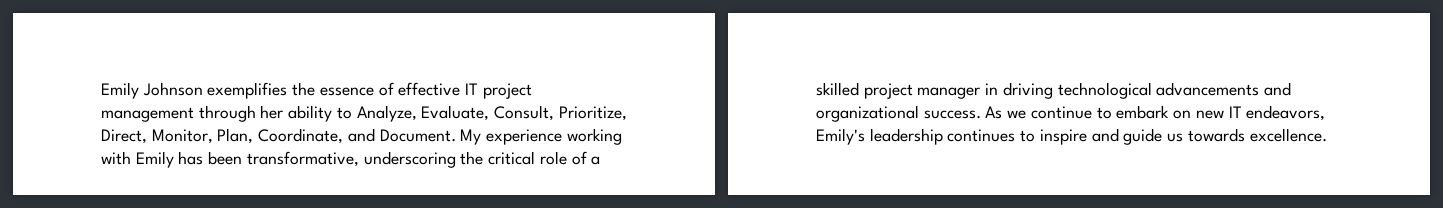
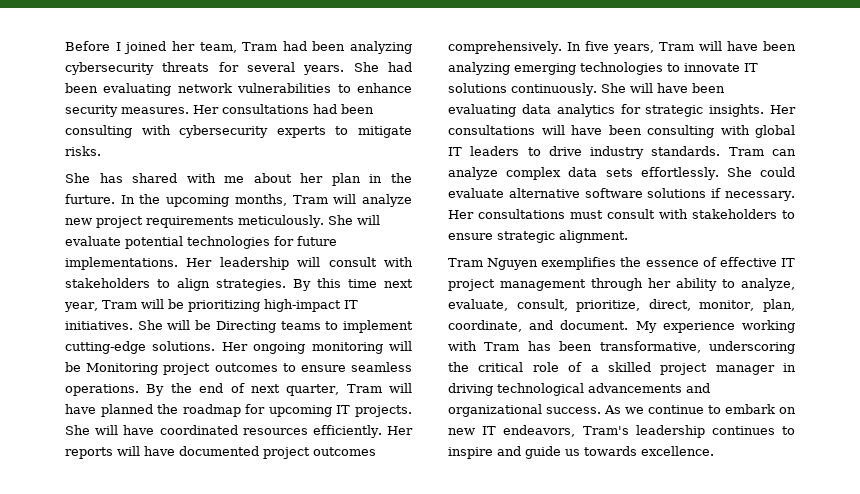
- Emily Johnson exemplifies the essence of effective IT project management through her ability to Analyze, Evaluate, Consult, Prioritize, Direct, Monitor, Plan, Coordinate, and Document.
+ Before I joined her team, Tram had been analyzing cybersecurity threats for several years. She had been evaluating network vulnerabilities to enhance security measures. Her consultations had been consulting with cybersecurity experts to mitigate risks.
+ She has shared with me about her plan in the furture. In the upcoming months, Tram will analyze new project requirements meticulously. She will evaluate potential technologies for future implementations. Her leadership will consult with stakeholders to align strategies. By this time next year, Tram will be prioritizing high-impact IT initiatives. She will be Directing teams to implement cutting-edge solutions. Her ongoing monitoring will be Monitoring project outcomes to ensure seamless operations. By the end of next quarter, Tram will have planned the roadmap for upcoming IT projects. She will have coordinated resources efficiently. Her reports will have documented project outcomes comprehensively. In five years, Tram will have been analyzing emerging technologies to innovate IT solutions continuously. She will have been evaluating data analytics for strategic insights. Her consultations will have been consulting with global IT leaders to drive industry standards. Tram can analyze complex data sets effortlessly. She could evaluate alternative software solutions if necessary. Her consultations must consult with stakeholders to ensure strategic alignment.
+ Tram Nguyen exemplifies the essence of effective IT project management through her ability to analyze, evaluate, consult, prioritize, direct, monitor, plan, coordinate, and document.
- My experience working with Emily has been transformative, underscoring the critical role of a skilled project manager in driving technological advancements and organizational success.
+ My experience working with Tram has been transformative, underscoring the critical role of a skilled project manager in driving technological advancements and organizational success.
- As we continue to embark on new IT endeavors, Emily's leadership continues to inspire and guide us towards excellence.
+ As we continue to embark on new IT endeavors, Tram's leadership continues to inspire and guide us towards excellence.

